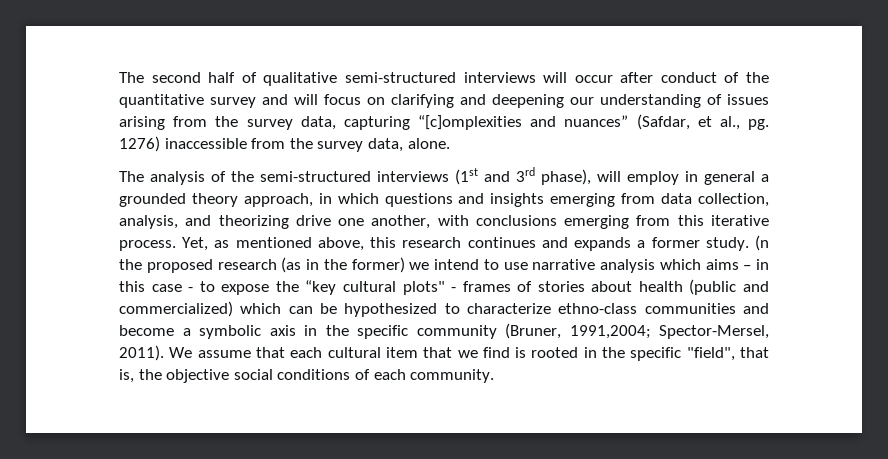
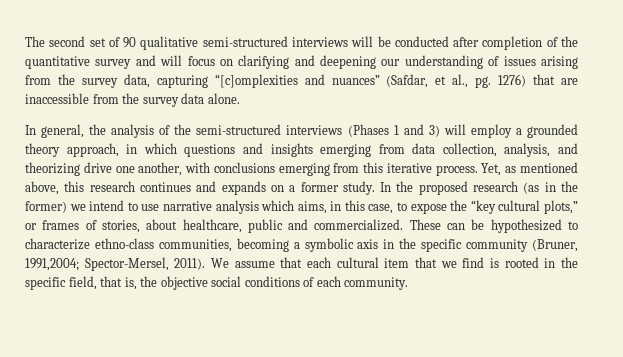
- The second half of qualitative semi-structured interviews will occur after conduct of the quantitative survey and will focus on clarifying and deepening our understanding of issues arising from the survey data, capturing “[c]omplexities and nuances” (Safdar, et al., pg.
+ The second set of 90 qualitative semi-structured interviews will be conducted after completion of the quantitative survey and will focus on clarifying and deepening our understanding of issues arising from the survey data, capturing “[c]omplexities and nuances” (Safdar, et al., pg.
- 1276) inaccessible from the survey data, alone.
+ 1276) that are inaccessible from the survey data alone.
- The analysis of the semi-structured interviews (1st and 3rd phase), will employ in general a grounded theory approach, in which questions and insights emerging from data collection, analysis, and theorizing drive one another, with conclusions emerging from this iterative process.
+ In general, the analysis of the semi-structured interviews (Phases 1 and 3) will employ a grounded theory approach, in which questions and insights emerging from data collection, analysis, and theorizing drive one another, with conclusions emerging from this iterative process.
- Yet, as mentioned above, this research continues and expands a former study.
+ Yet, as mentioned above, this research continues and expands on a former study.
- (n the proposed research (as in the former) we intend to use narrative analysis which aims – in this case - to expose the “key cultural plots" - frames of stories about health (public and commercialized) which can be hypothesized to characterize ethno-class communities and become a symbolic axis in the specific community (Bruner, 1991,2004; Spector-Mersel, 2011).
+ In the proposed research (as in the former) we intend to use narrative analysis which aims, in this case, to expose the “key cultural plots,” or frames of stories, about healthcare, public and commercialized. These can be hypothesized to characterize ethno-class communities, becoming a symbolic axis in the specific community (Bruner, 1991,2004; Spector-Mersel, 2011).
- We assume that each cultural item that we find is rooted in the specific "field", that is, the objective social conditions of each community.
+ We assume that each cultural item that we find is rooted in the specific field, that is, the objective social conditions of each community.

